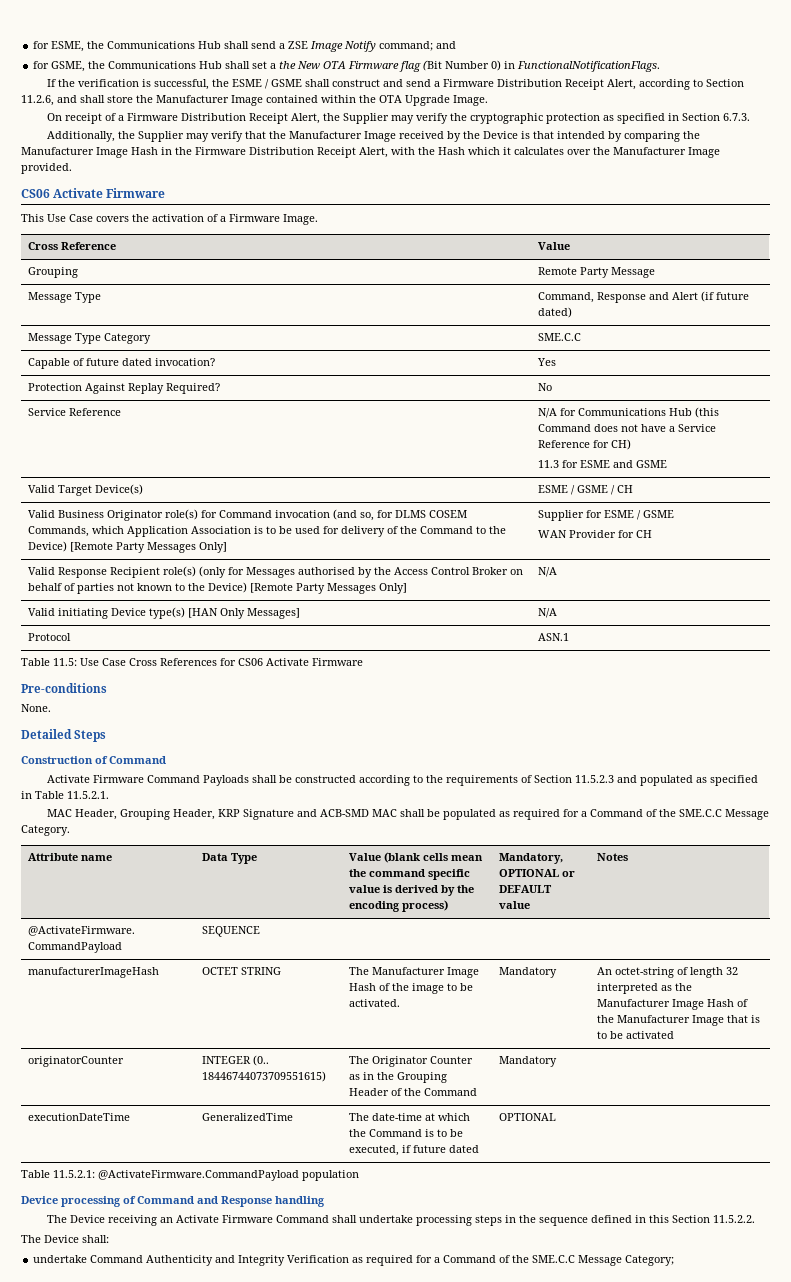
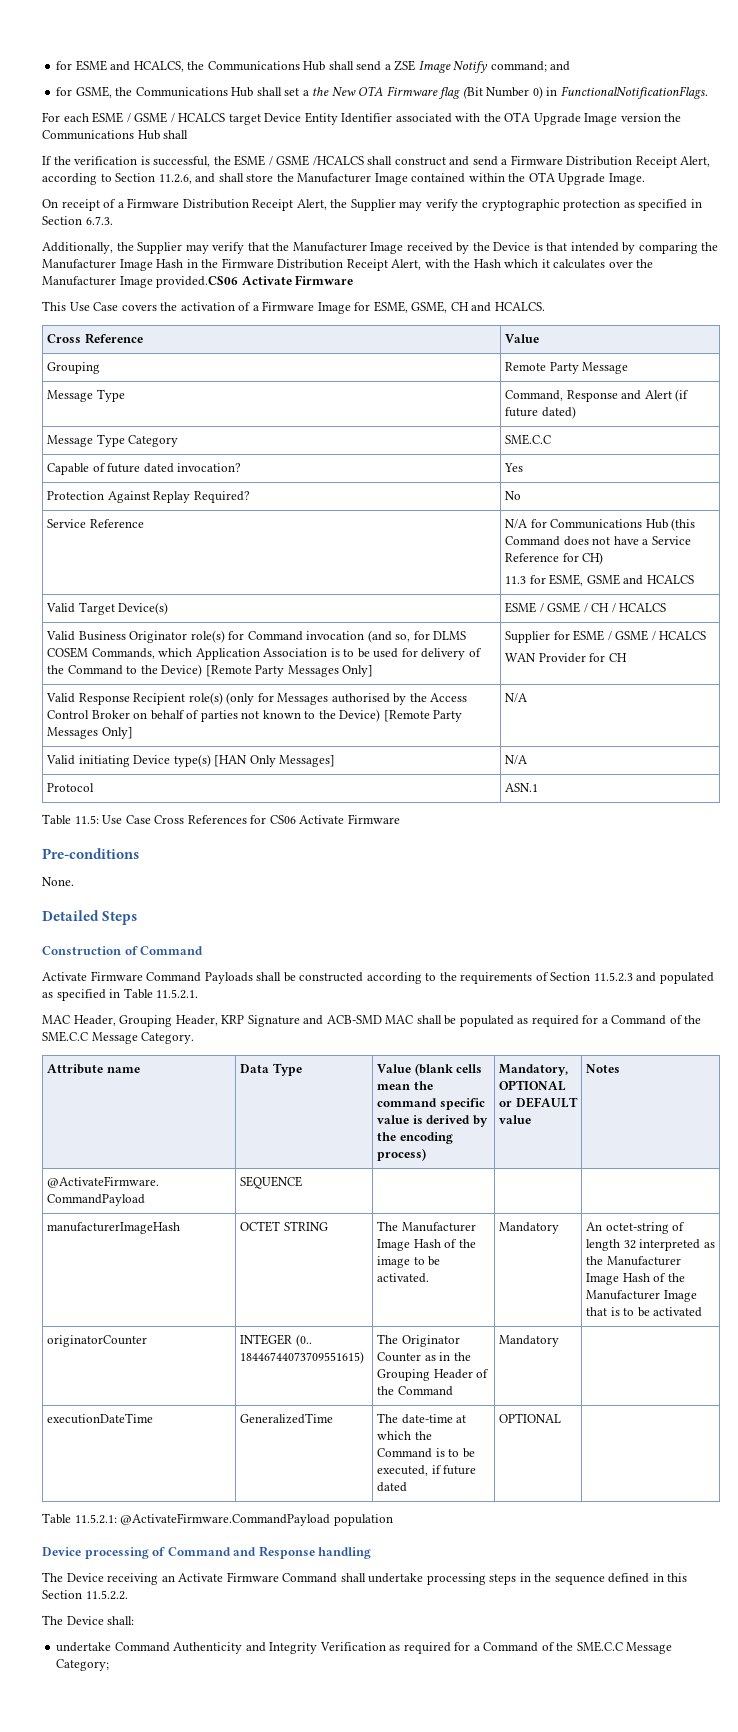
- for ESME, the Communications Hub shall send a ZSE Image Notify command; and
+ for ESME and HCALCS, the Communications Hub shall send a ZSE Image Notify command; and
+ For each ESME / GSME / HCALCS target Device Entity Identifier associated with the OTA Upgrade Image version the Communications Hub shall
- If the verification is successful, the ESME / GSME shall construct and send a Firmware Distribution Receipt Alert, according to Section 11.2.6, and shall store the Manufacturer Image contained within the OTA Upgrade Image.
+ If the verification is successful, the ESME / GSME /HCALCS shall construct and send a Firmware Distribution Receipt Alert, according to Section 11.2.6, and shall store the Manufacturer Image contained within the OTA Upgrade Image.
- Additionally, the Supplier may verify that the Manufacturer Image received by the Device is that intended by comparing the Manufacturer Image Hash in the Firmware Distribution Receipt Alert, with the Hash which it calculates over the Manufacturer Image provided.
- CS06 Activate Firmware
+ Additionally, the Supplier may verify that the Manufacturer Image received by the Device is that intended by comparing the Manufacturer Image Hash in the Firmware Distribution Receipt Alert, with the Hash which it calculates over the Manufacturer Image provided.CS06 Activate Firmware
- This Use Case covers the activation of a Firmware Image.
+ This Use Case covers the activation of a Firmware Image for ESME, GSME, CH and HCALCS.
  Service Reference | N/A for Communications Hub (this Command does not have a Service Reference for CH)
- 11.3 for ESME and GSME
+ 11.3 for ESME, GSME and HCALCS
- Valid Target Device(s) | ESME / GSME / CH
+ Valid Target Device(s) | ESME / GSME / CH / HCALCS
- Supplier for ESME / GSME
+ Supplier for ESME / GSME / HCALCS

